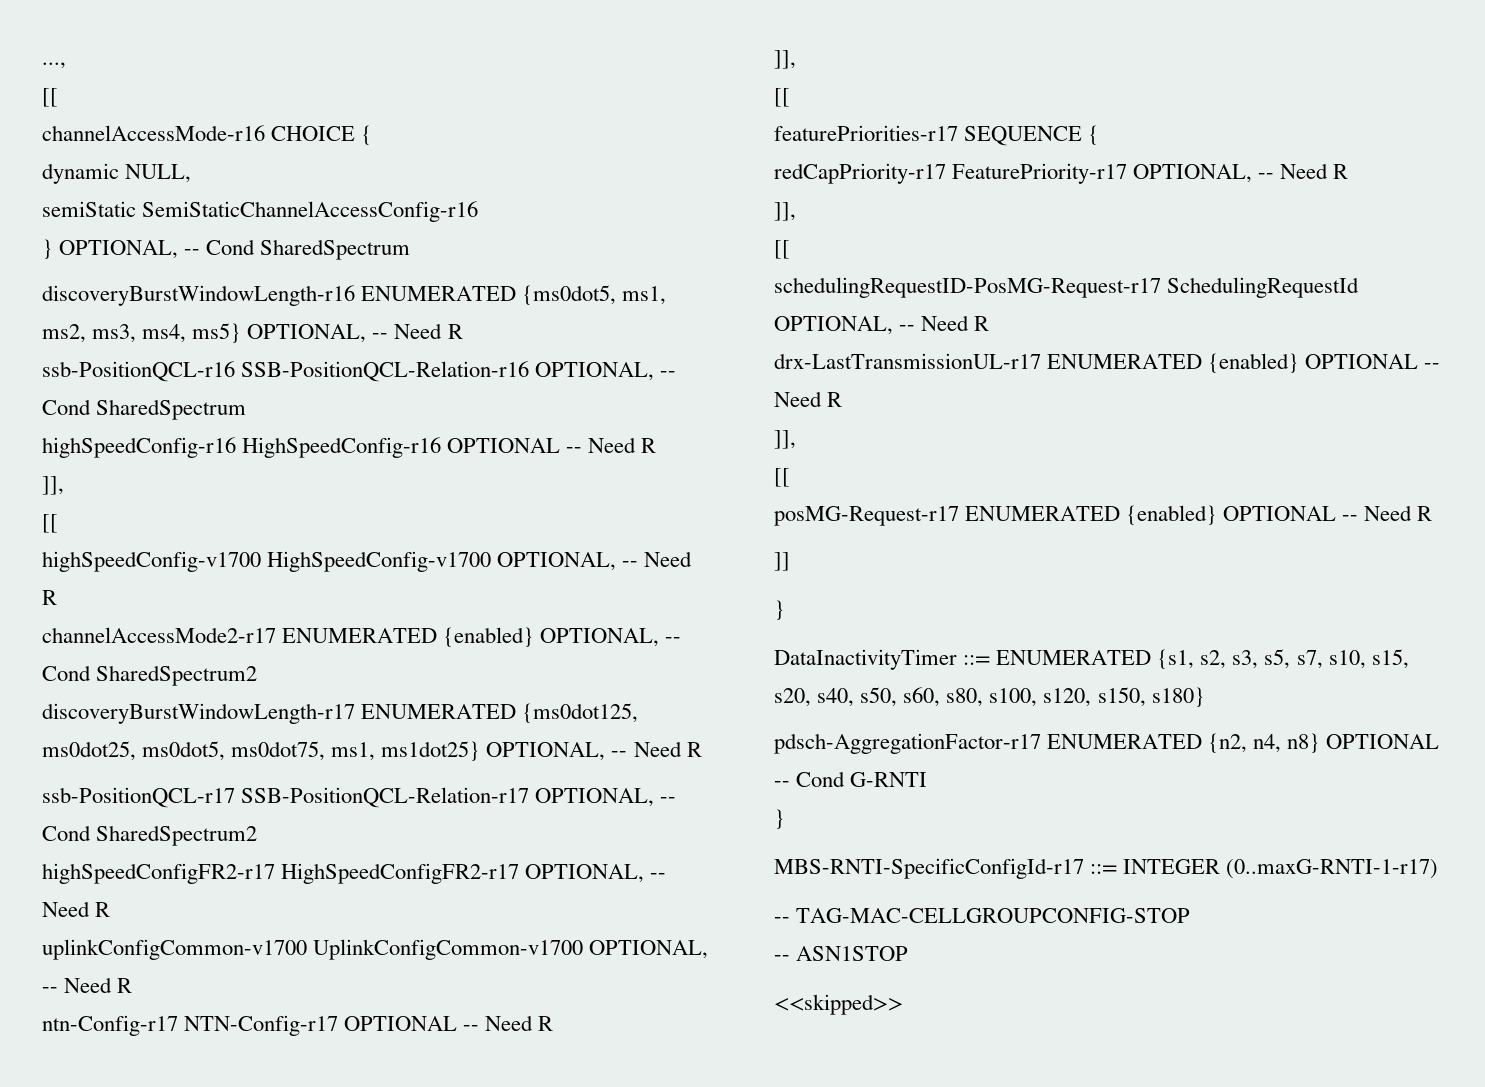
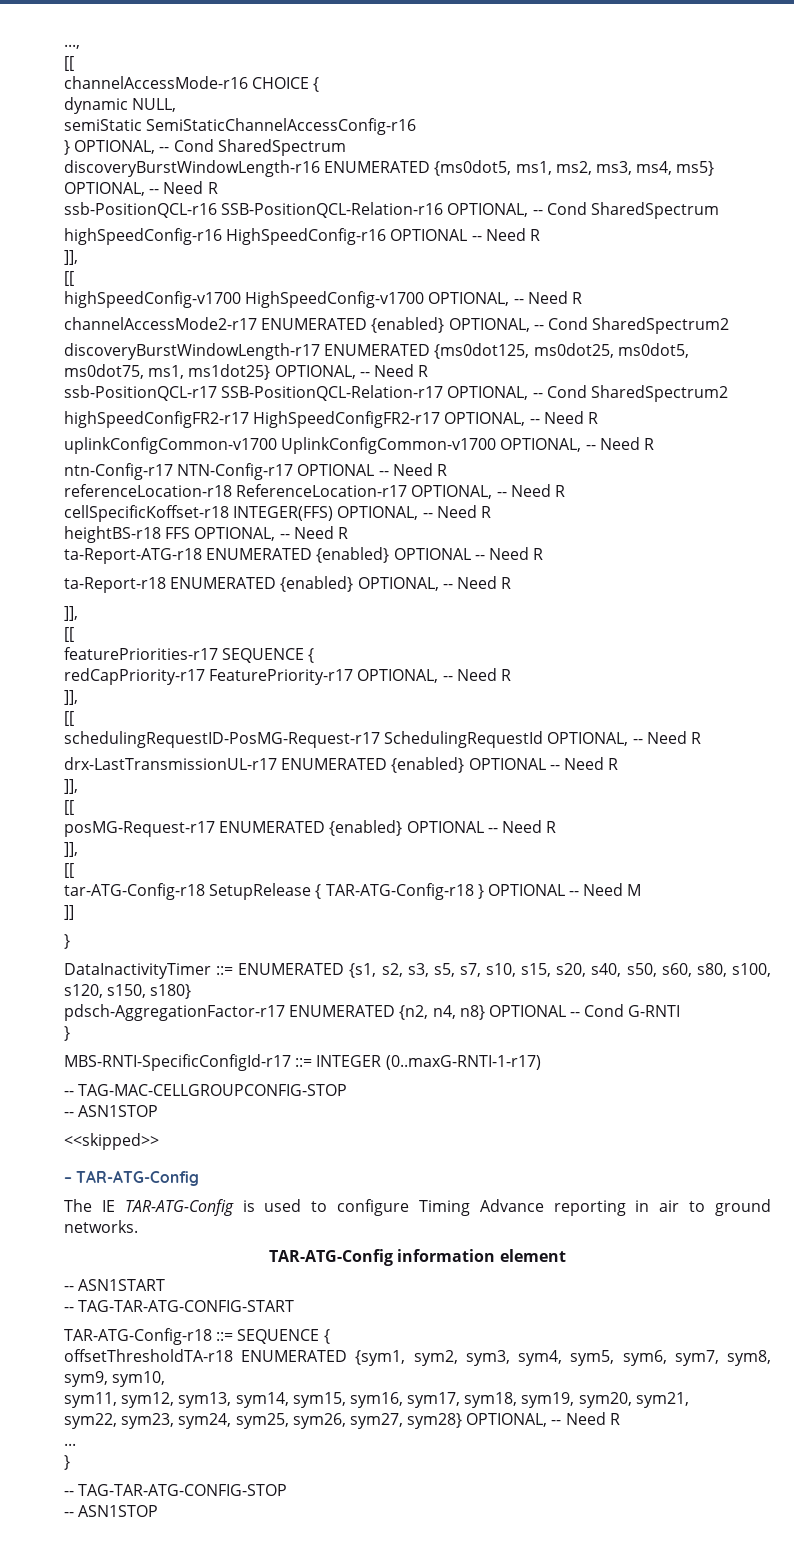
+ referenceLocation-r18 ReferenceLocation-r17 OPTIONAL, -- Need R
+ cellSpecificKoffset-r18 INTEGER(FFS) OPTIONAL, -- Need R
+ heightBS-r18 FFS OPTIONAL, -- Need R
+ ta-Report-ATG-r18 ENUMERATED {enabled} OPTIONAL -- Need R
+ ta-Report-r18 ENUMERATED {enabled} OPTIONAL, -- Need R
  posMG-Request-r17 ENUMERATED {enabled} OPTIONAL -- Need R
+ ]],
+ [[
+ tar-ATG-Config-r18 SetupRelease { TAR-ATG-Config-r18 } OPTIONAL -- Need M
+ – TAR-ATG-Config
+ The IE TAR-ATG-Config is used to configure Timing Advance reporting in air to ground networks.
+ TAR-ATG-Config information element
+ -- ASN1START
+ -- TAG-TAR-ATG-CONFIG-START
+ TAR-ATG-Config-r18 ::= SEQUENCE {
+ offsetThresholdTA-r18 ENUMERATED {sym1, sym2, sym3, sym4, sym5, sym6, sym7, sym8, sym9, sym10,
+ sym11, sym12, sym13, sym14, sym15, sym16, sym17, sym18, sym19, sym20, sym21,
+ sym22, sym23, sym24, sym25, sym26, sym27, sym28} OPTIONAL, -- Need R
+ ...
+ }
+ -- TAG-TAR-ATG-CONFIG-STOP
+ -- ASN1STOP

